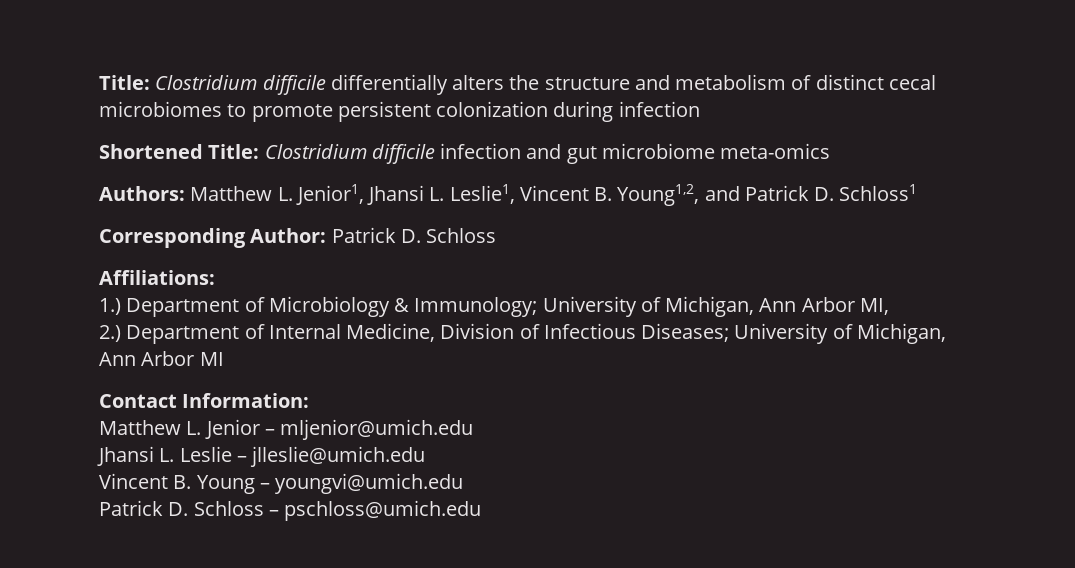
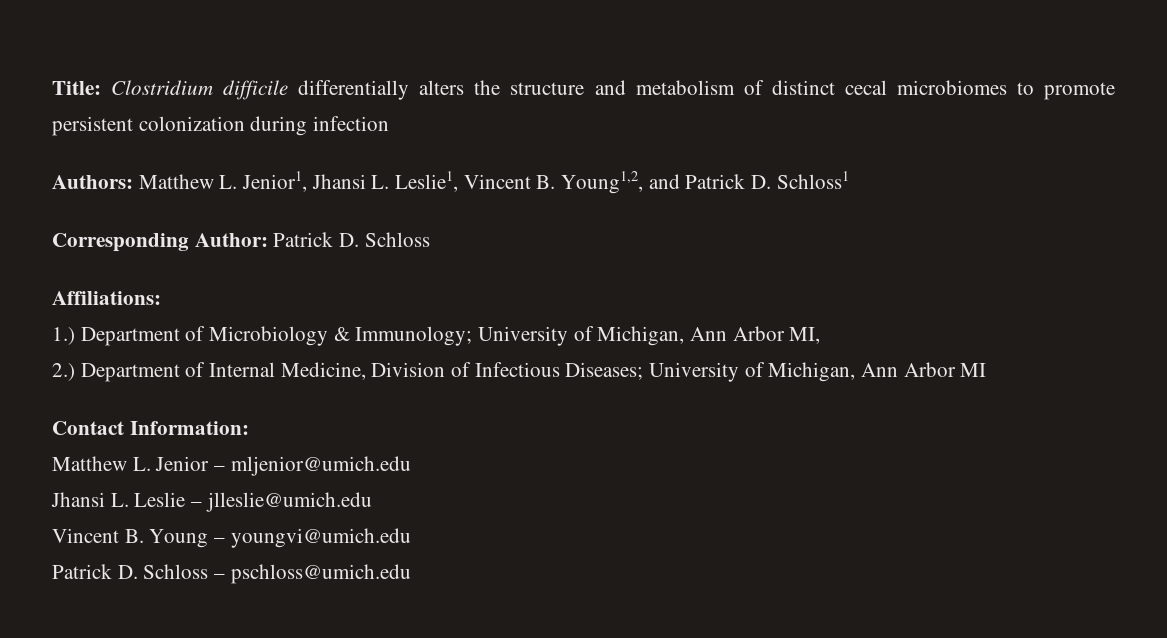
- Shortened Title: Clostridium difficile infection and gut microbiome meta-omics

